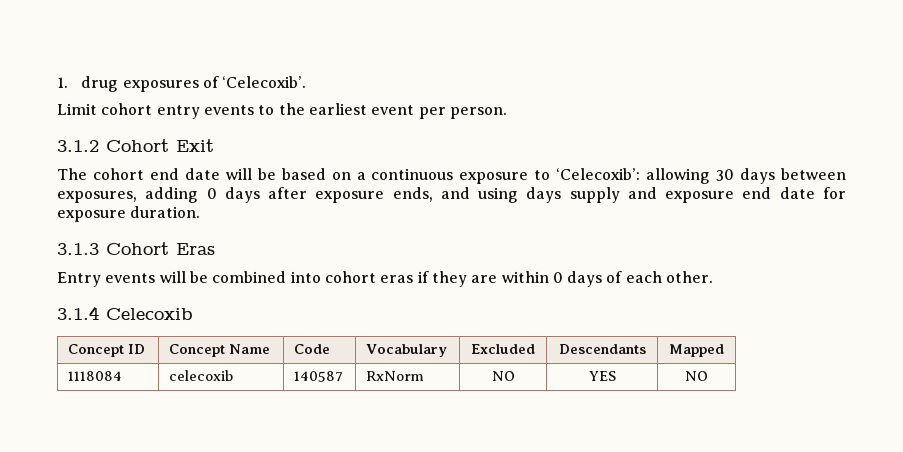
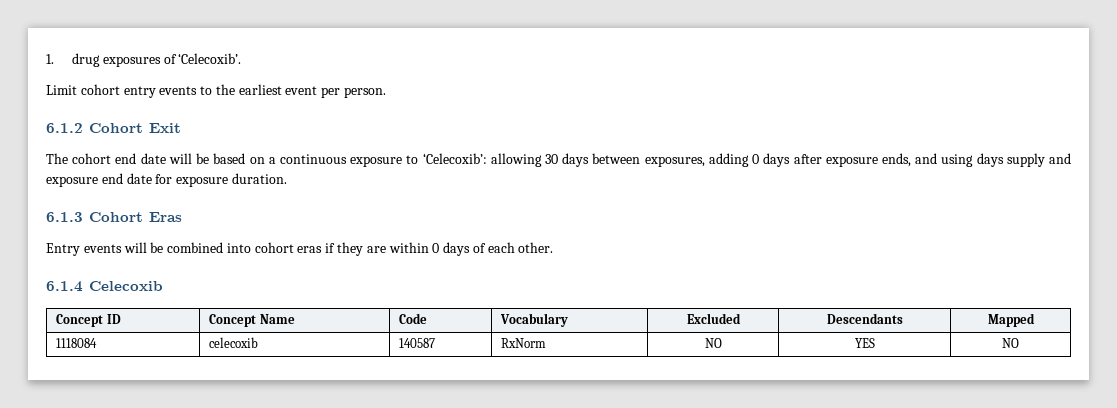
- 3.1.2 Cohort Exit
+ 6.1.2 Cohort Exit
- 3.1.3 Cohort Eras
+ 6.1.3 Cohort Eras
- 3.1.4 Celecoxib
+ 6.1.4 Celecoxib

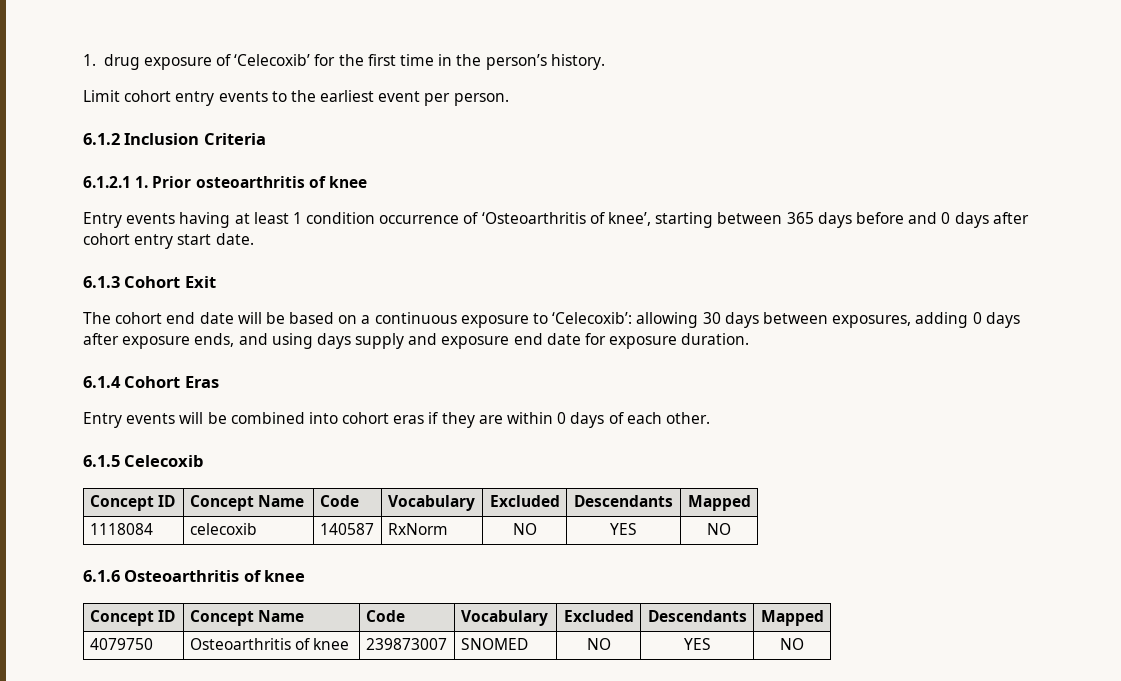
- 1. drug exposures of ‘Celecoxib’.
+ 1. drug exposure of ‘Celecoxib’ for the first time in the person’s history.
- 6.1.2 Cohort Exit
+ 6.1.2 Inclusion Criteria
+ 6.1.2.1 1. Prior osteoarthritis of knee
+ Entry events having at least 1 condition occurrence of ‘Osteoarthritis of knee’, starting between 365 days before and 0 days after cohort entry start date.
+ 6.1.3 Cohort Exit
- 6.1.3 Cohort Eras
+ 6.1.4 Cohort Eras
- 6.1.4 Celecoxib
+ 6.1.5 Celecoxib
+ 6.1.6 Osteoarthritis of knee
+ Concept ID | Concept Name | Code | Vocabulary | Excluded | Descendants | Mapped
+ 4079750 | Osteoarthritis of knee | 239873007 | SNOMED | NO | YES | NO

